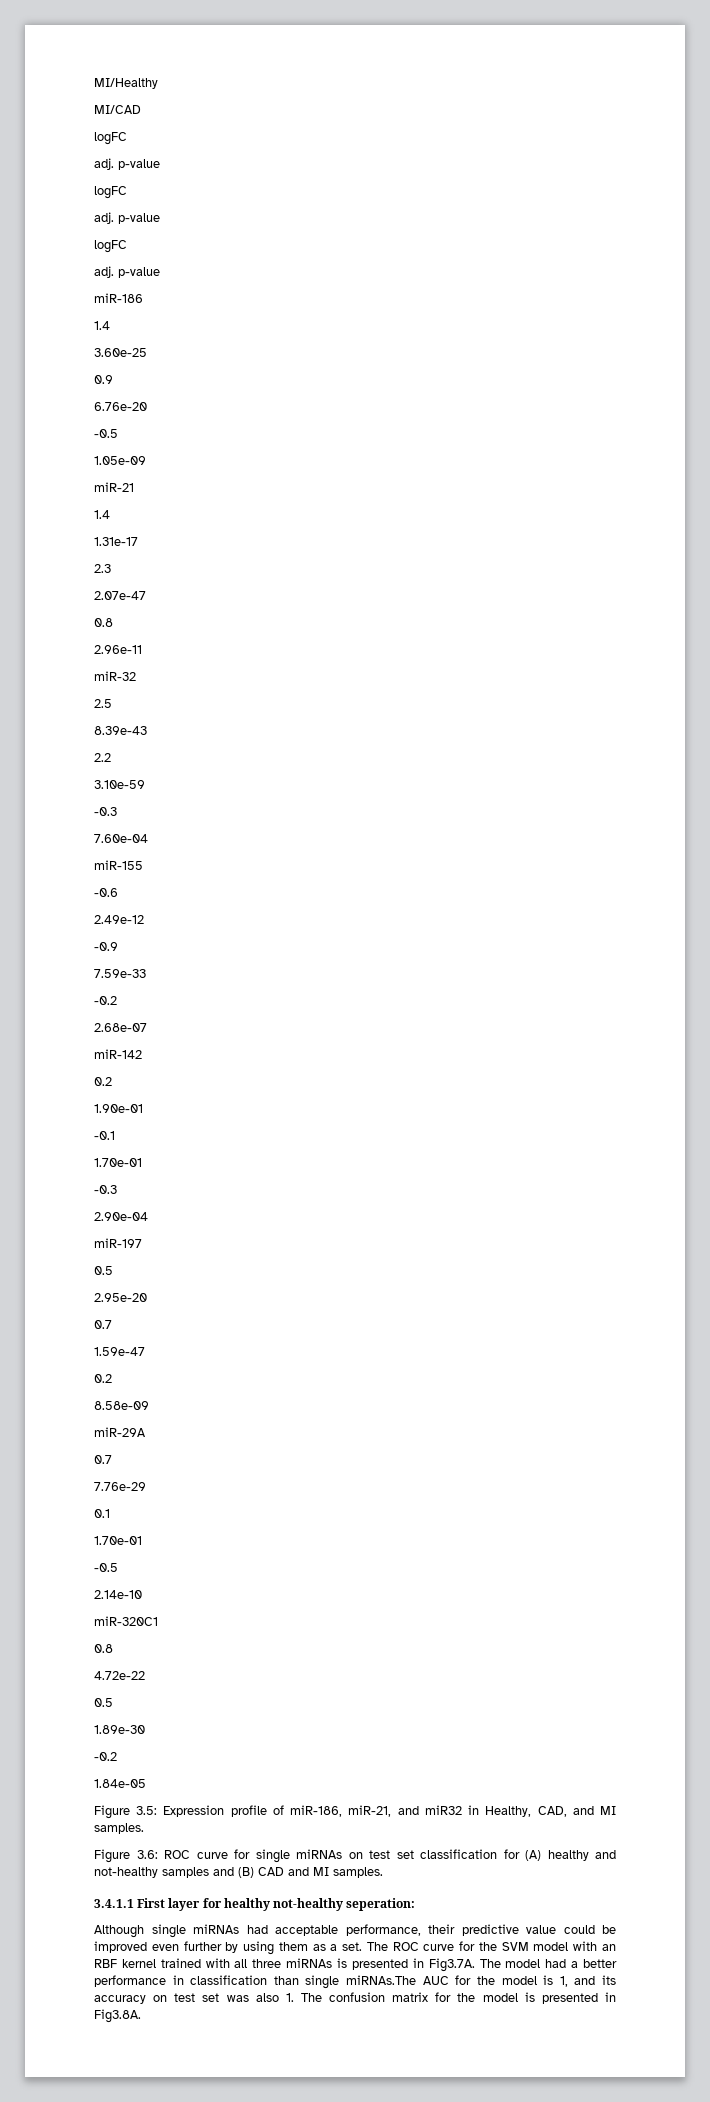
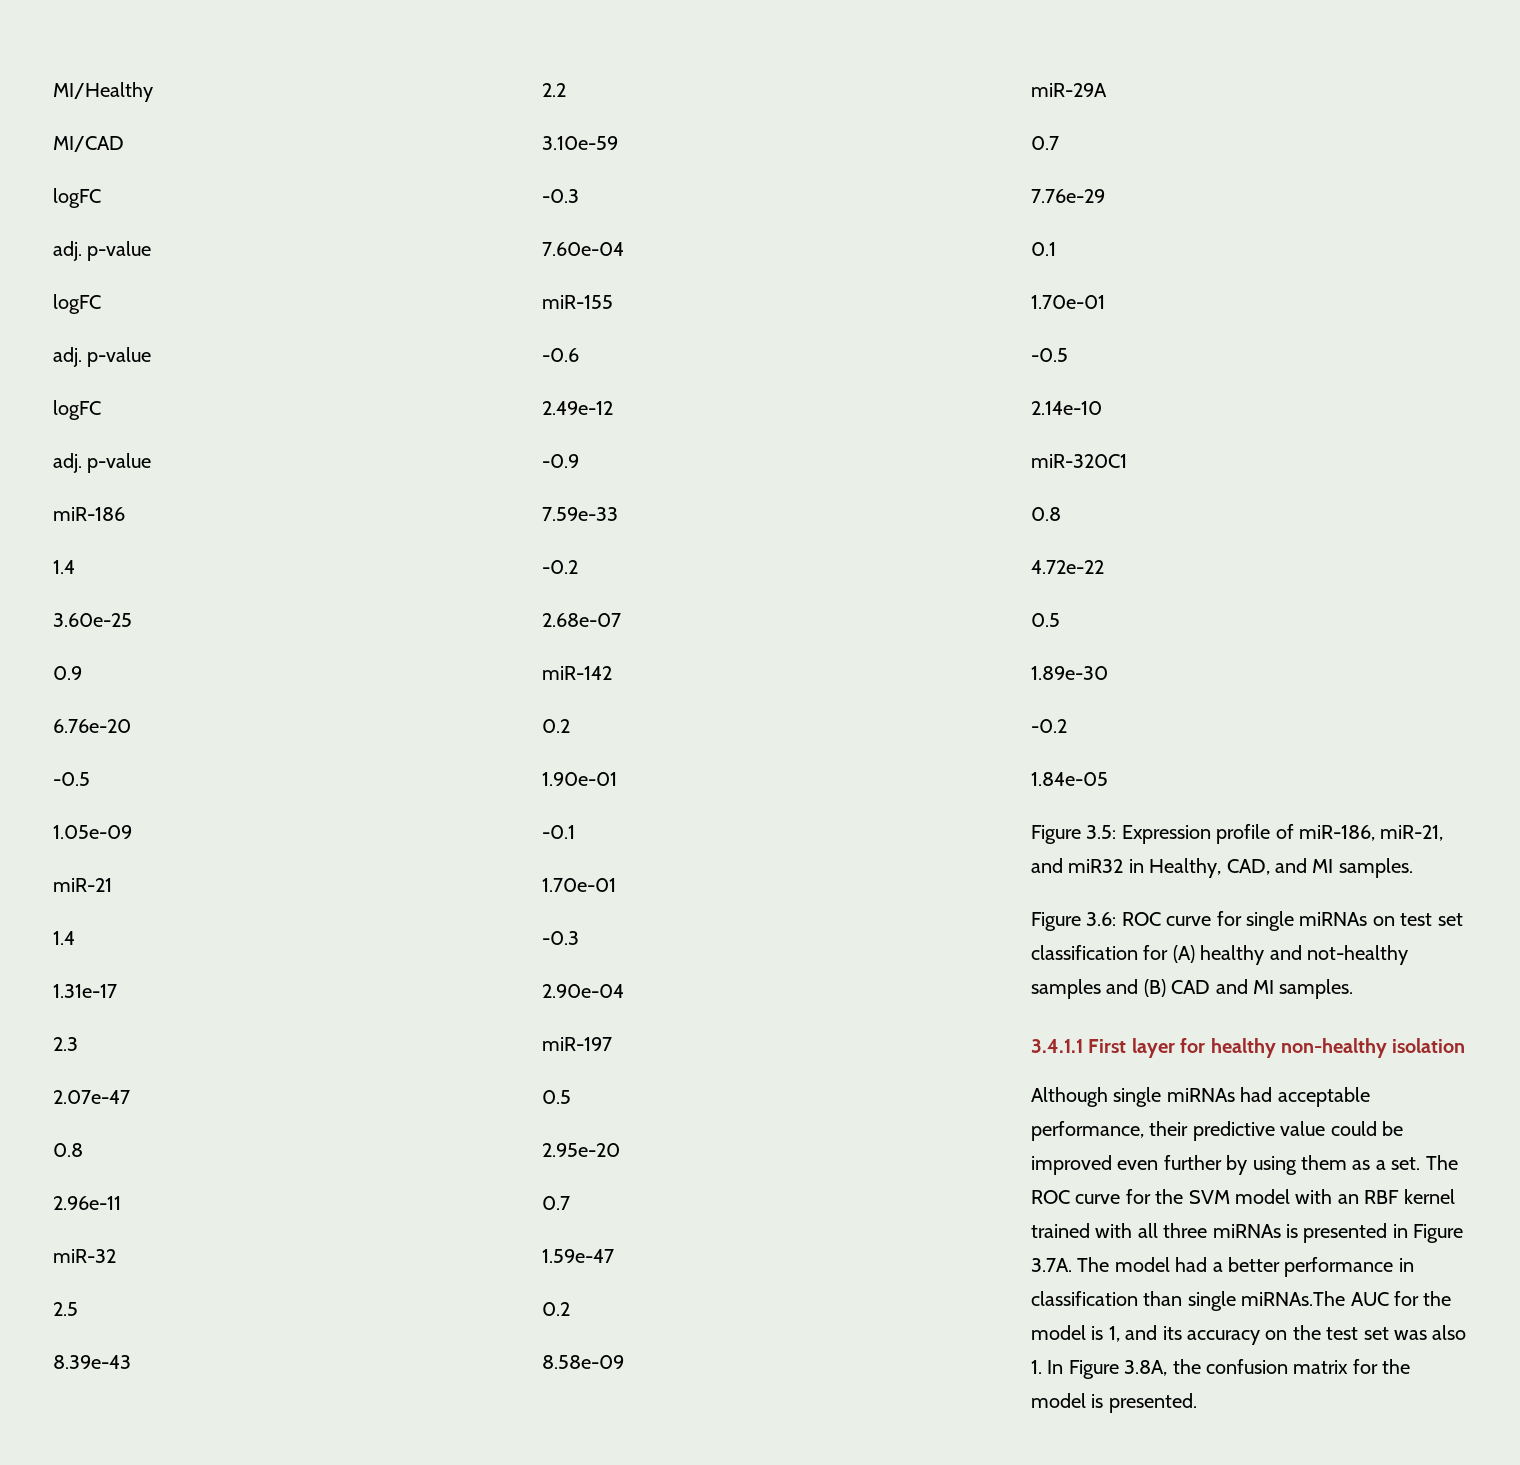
- 3.4.1.1 First layer for healthy not-healthy seperation:
+ 3.4.1.1 First layer for healthy non-healthy isolation
- The ROC curve for the SVM model with an RBF kernel trained with all three miRNAs is presented in Fig3.7A. The model had a better performance in classification than single miRNAs.The AUC for the model is 1, and its accuracy on test set was also 1. The confusion matrix for the model is presented in Fig3.8A.
+ The ROC curve for the SVM model with an RBF kernel trained with all three miRNAs is presented in Figure 3.7A. The model had a better performance in classification than single miRNAs.The AUC for the model is 1, and its accuracy on the test set was also 1. In Figure 3.8A, the confusion matrix for the model is presented.

